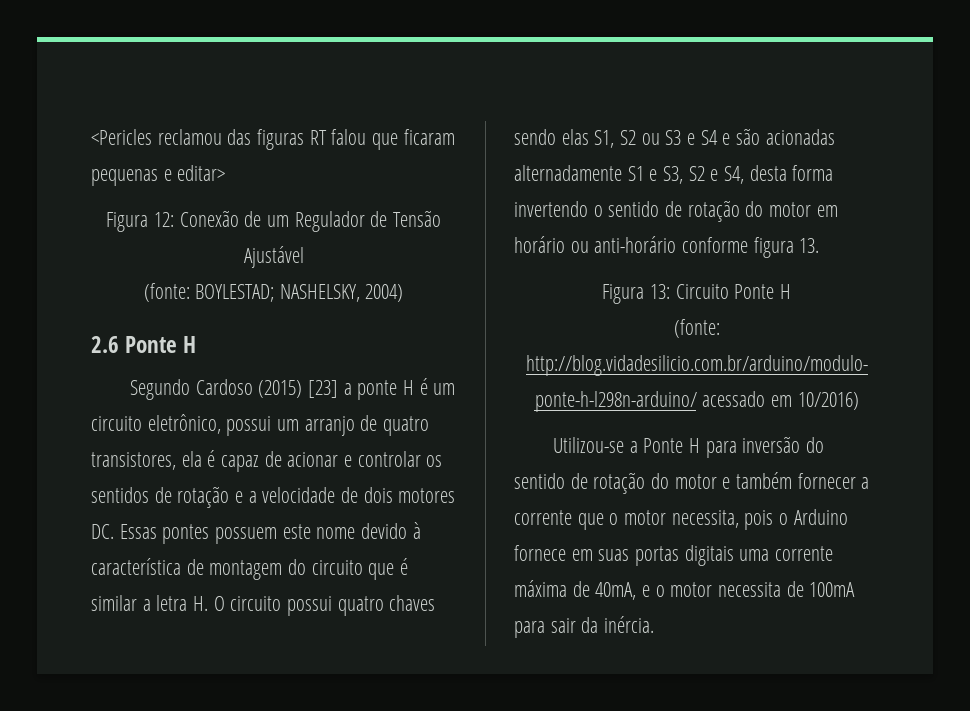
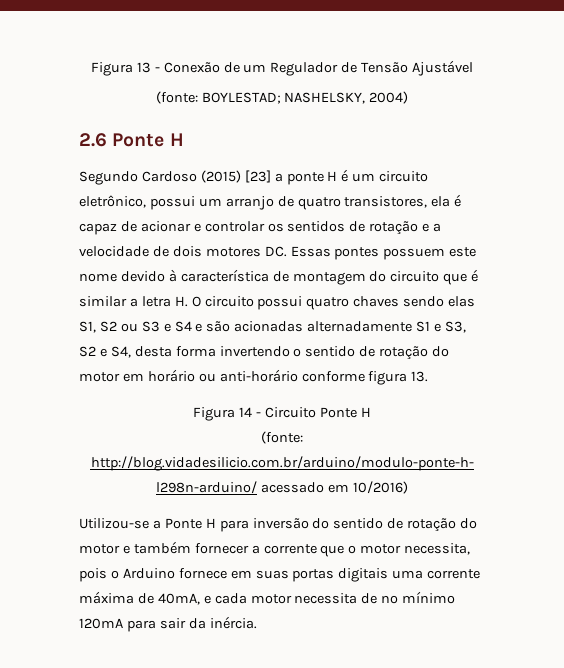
- <Pericles reclamou das figuras RT falou que ficaram pequenas e editar>
- Figura 12: Conexão de um Regulador de Tensão Ajustável
+ Figura 13 - Conexão de um Regulador de Tensão Ajustável
- Figura 13: Circuito Ponte H
+ Figura 14 - Circuito Ponte H
- Utilizou-se a Ponte H para inversão do sentido de rotação do motor e também fornecer a corrente que o motor necessita, pois o Arduino fornece em suas portas digitais uma corrente máxima de 40mA, e o motor necessita de 100mA para sair da inércia.
+ Utilizou-se a Ponte H para inversão do sentido de rotação do motor e também fornecer a corrente que o motor necessita, pois o Arduino fornece em suas portas digitais uma corrente máxima de 40mA, e cada motor necessita de no mínimo 120mA para sair da inércia.

